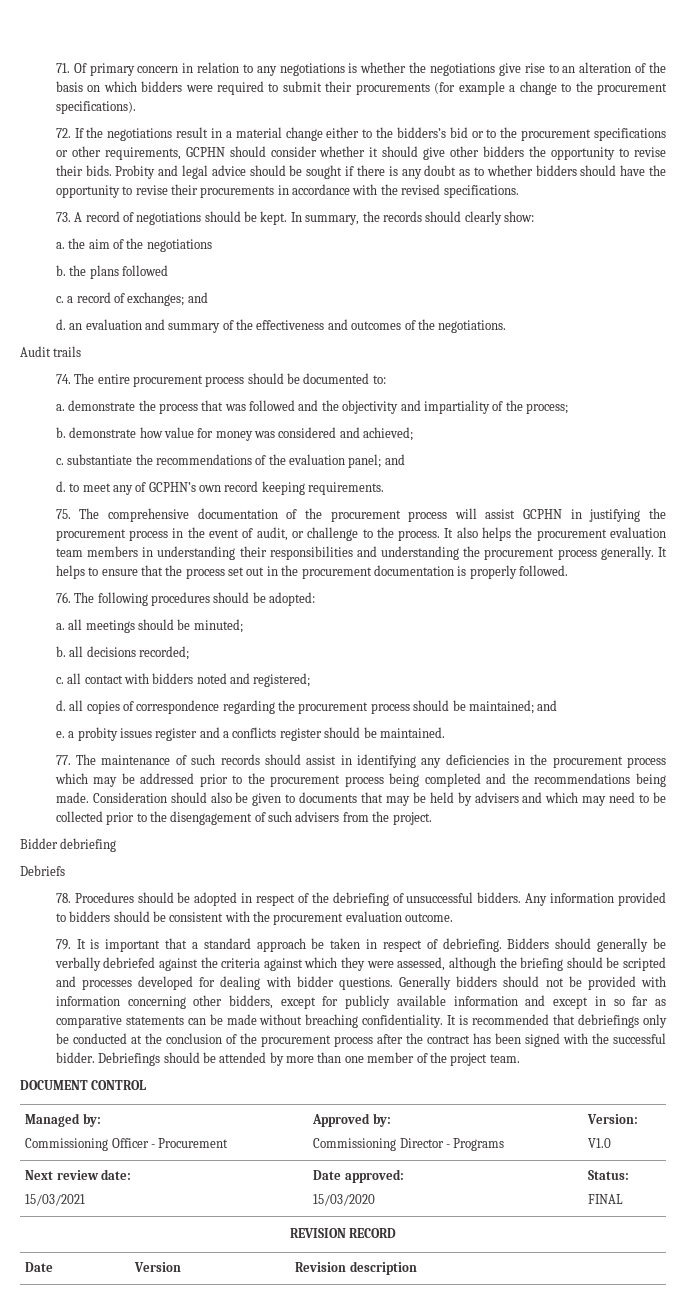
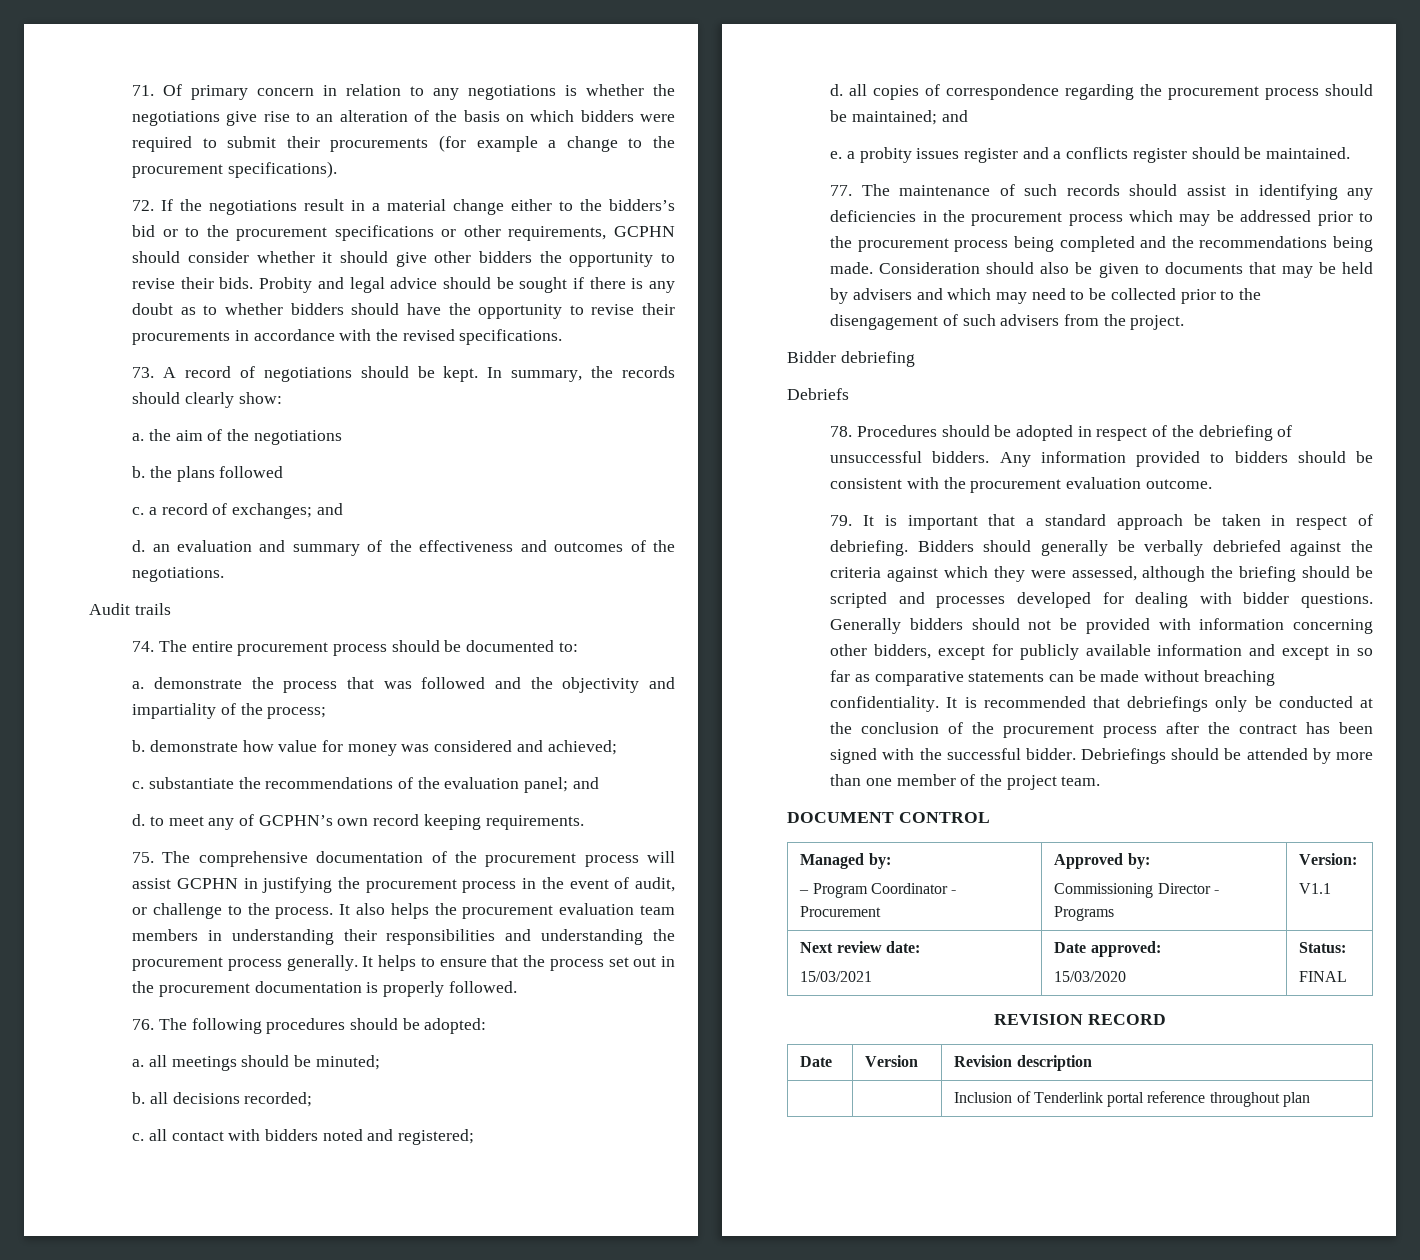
  Managed by:
- Commissioning Officer - Procurement | Approved by:
+ – Program Coordinator - Procurement | Approved by:
  Commissioning Director - Programs | Version:
- V1.0
+ V1.1
+ | | Inclusion of Tenderlink portal reference throughout plan

